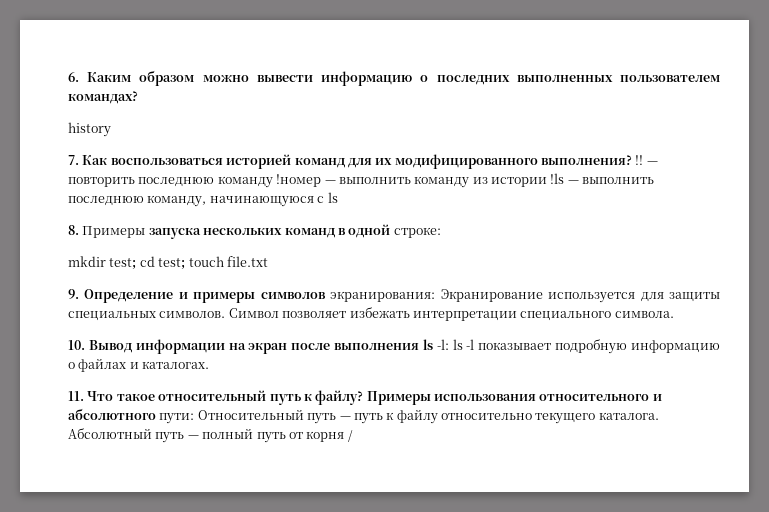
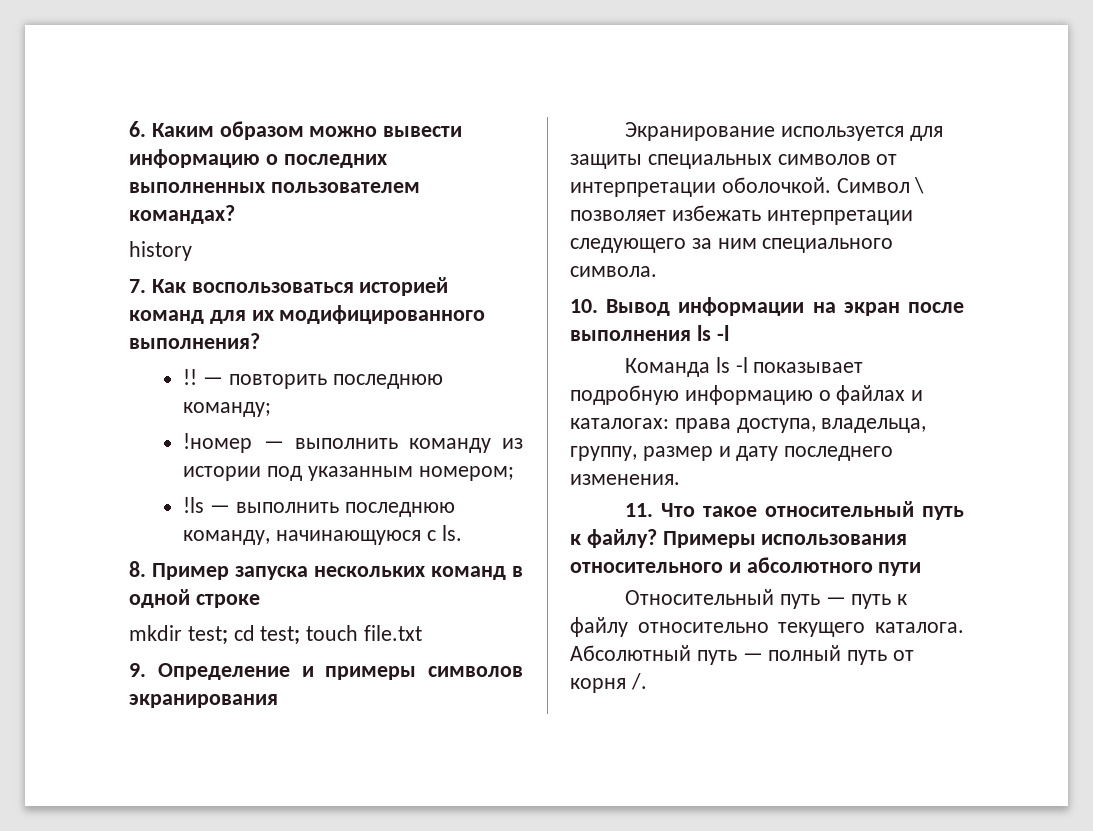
- 7. Как воспользоваться историей команд для их модифицированного выполнения? !!
+ 7. Как воспользоваться историей команд для их модифицированного выполнения?
+ !!
- — повторить последнюю команду !номер — выполнить команду из истории !ls — выполнить последнюю команду, начинающуюся с ls
+ — повторить последнюю команду;
+ !номер — выполнить команду из истории под указанным номером;
+ !ls — выполнить последнюю команду, начинающуюся с ls.
- 8. Примеры запуска нескольких команд в одной строке:
+ 8. Пример запуска нескольких команд в одной строке
- 9. Определение и примеры символов экранирования: Экранирование используется для защиты специальных символов. Символ позволяет избежать интерпретации специального символа.
+ 9. Определение и примеры символов экранирования
+ Экранирование используется для защиты специальных символов от интерпретации оболочкой. Символ \ позволяет избежать интерпретации следующего за ним специального символа.
- 10. Вывод информации на экран после выполнения ls -l: ls -l показывает подробную информацию о файлах и каталогах.
+ 10. Вывод информации на экран после выполнения ls -l
+ Команда ls -l показывает подробную информацию о файлах и каталогах: права доступа, владельца, группу, размер и дату последнего изменения.
- Примеры использования относительного и абсолютного пути: Относительный путь — путь к файлу относительно текущего каталога.
+ Примеры использования относительного и абсолютного пути
+ Относительный путь — путь к файлу относительно текущего каталога.
- Абсолютный путь — полный путь от корня /
+ Абсолютный путь — полный путь от корня /.

